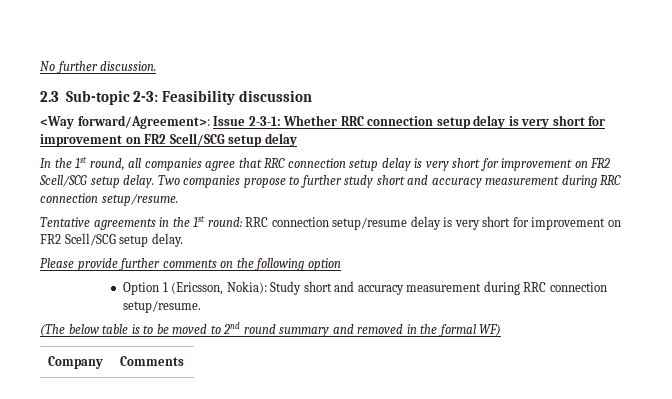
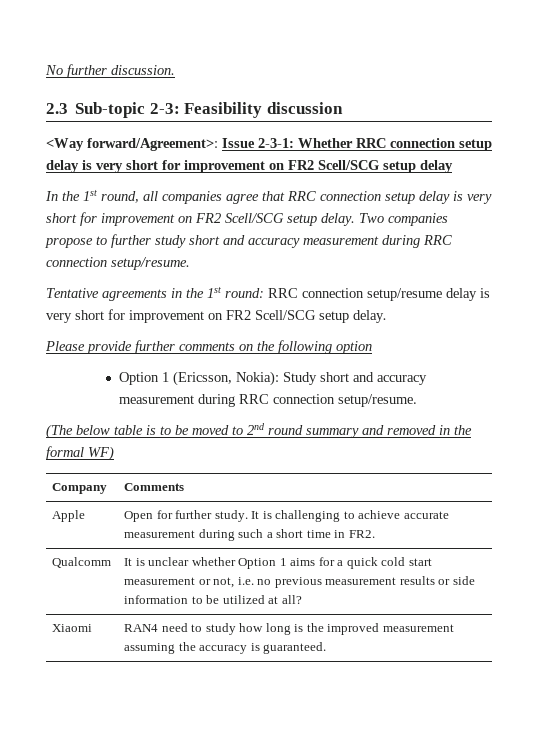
+ Apple | Open for further study. It is challenging to achieve accurate measurement during such a short time in FR2.
+ Qualcomm | It is unclear whether Option 1 aims for a quick cold start measurement or not, i.e. no previous measurement results or side information to be utilized at all?
+ Xiaomi | RAN4 need to study how long is the improved measurement assuming the accuracy is guaranteed.

